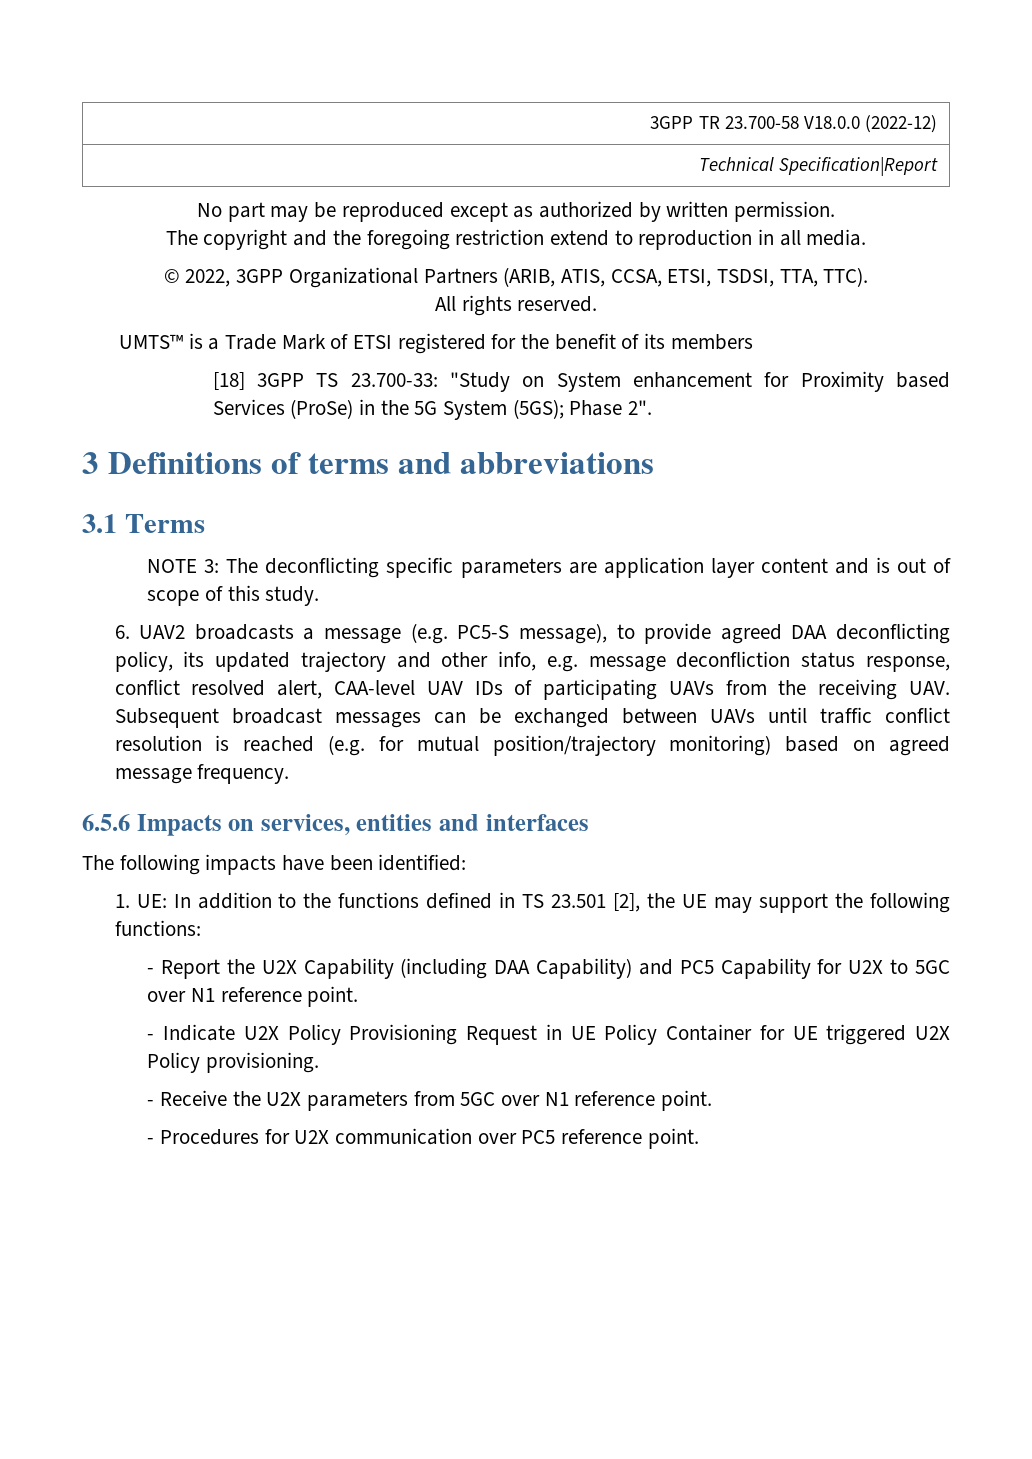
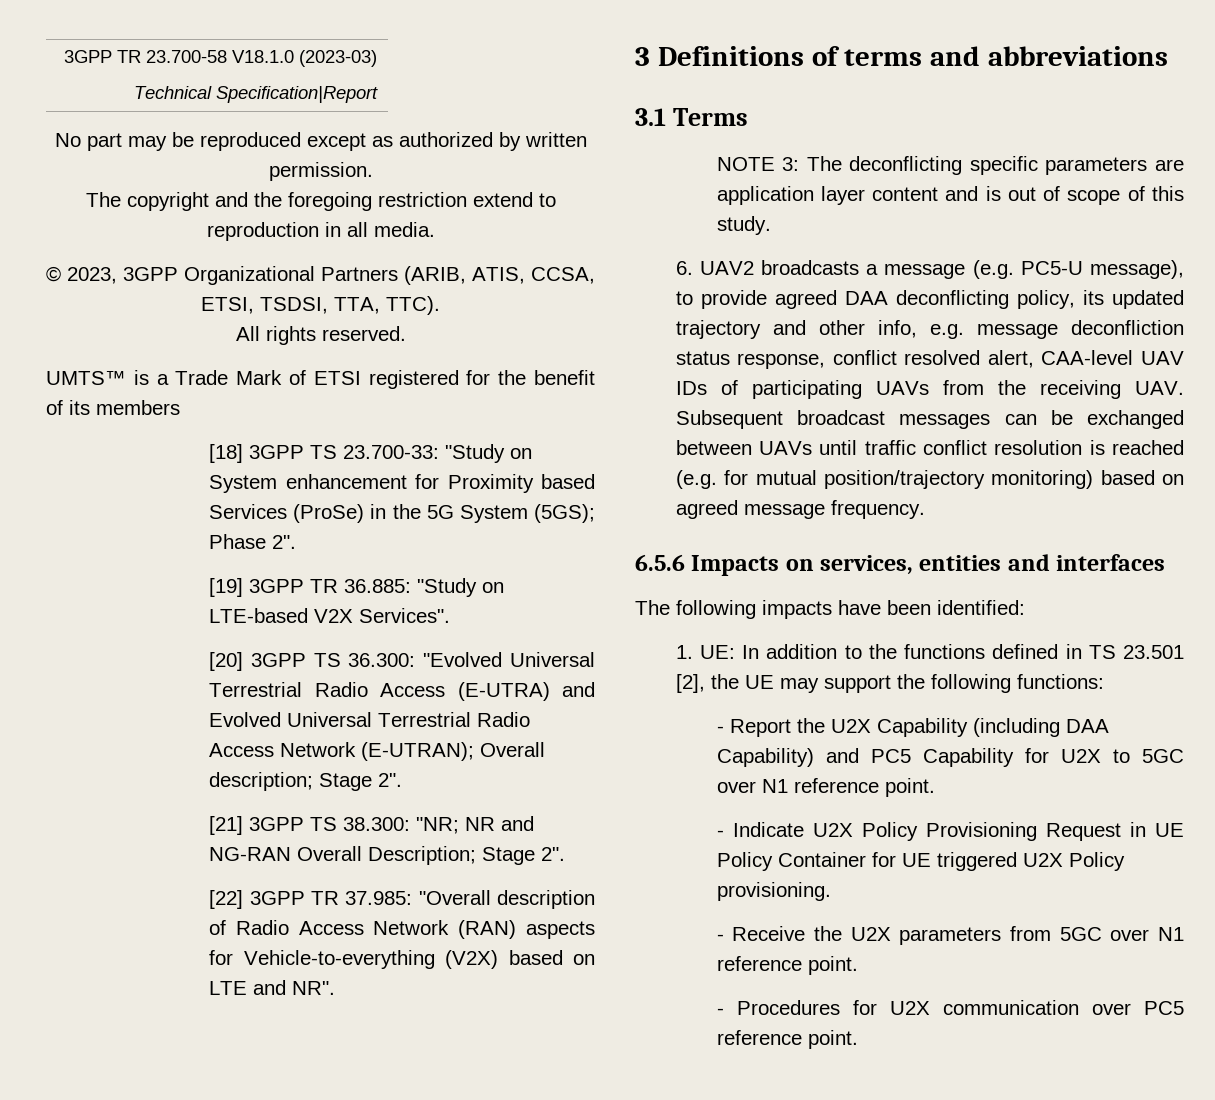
- 3GPP TR 23.700-58 V18.0.0 (2022-12)
+ 3GPP TR 23.700-58 V18.1.0 (2023-03)
- © 2022, 3GPP Organizational Partners (ARIB, ATIS, CCSA, ETSI, TSDSI, TTA, TTC).
+ © 2023, 3GPP Organizational Partners (ARIB, ATIS, CCSA, ETSI, TSDSI, TTA, TTC).
+ [19] 3GPP TR 36.885: "Study on LTE-based V2X Services".
+ [20] 3GPP TS 36.300: "Evolved Universal Terrestrial Radio Access (E-UTRA) and Evolved Universal Terrestrial Radio Access Network (E-UTRAN); Overall description; Stage 2".
+ [21] 3GPP TS 38.300: "NR; NR and NG-RAN Overall Description; Stage 2".
+ [22] 3GPP TR 37.985: "Overall description of Radio Access Network (RAN) aspects for Vehicle-to-everything (V2X) based on LTE and NR".
- 6. UAV2 broadcasts a message (e.g. PC5-S message), to provide agreed DAA deconflicting policy, its updated trajectory and other info, e.g. message deconfliction status response, conflict resolved alert, CAA-level UAV IDs of participating UAVs from the receiving UAV. Subsequent broadcast messages can be exchanged between UAVs until traffic conflict resolution is reached (e.g. for mutual position/trajectory monitoring) based on agreed message frequency.
+ 6. UAV2 broadcasts a message (e.g. PC5-U message), to provide agreed DAA deconflicting policy, its updated trajectory and other info, e.g. message deconfliction status response, conflict resolved alert, CAA-level UAV IDs of participating UAVs from the receiving UAV. Subsequent broadcast messages can be exchanged between UAVs until traffic conflict resolution is reached (e.g. for mutual position/trajectory monitoring) based on agreed message frequency.

